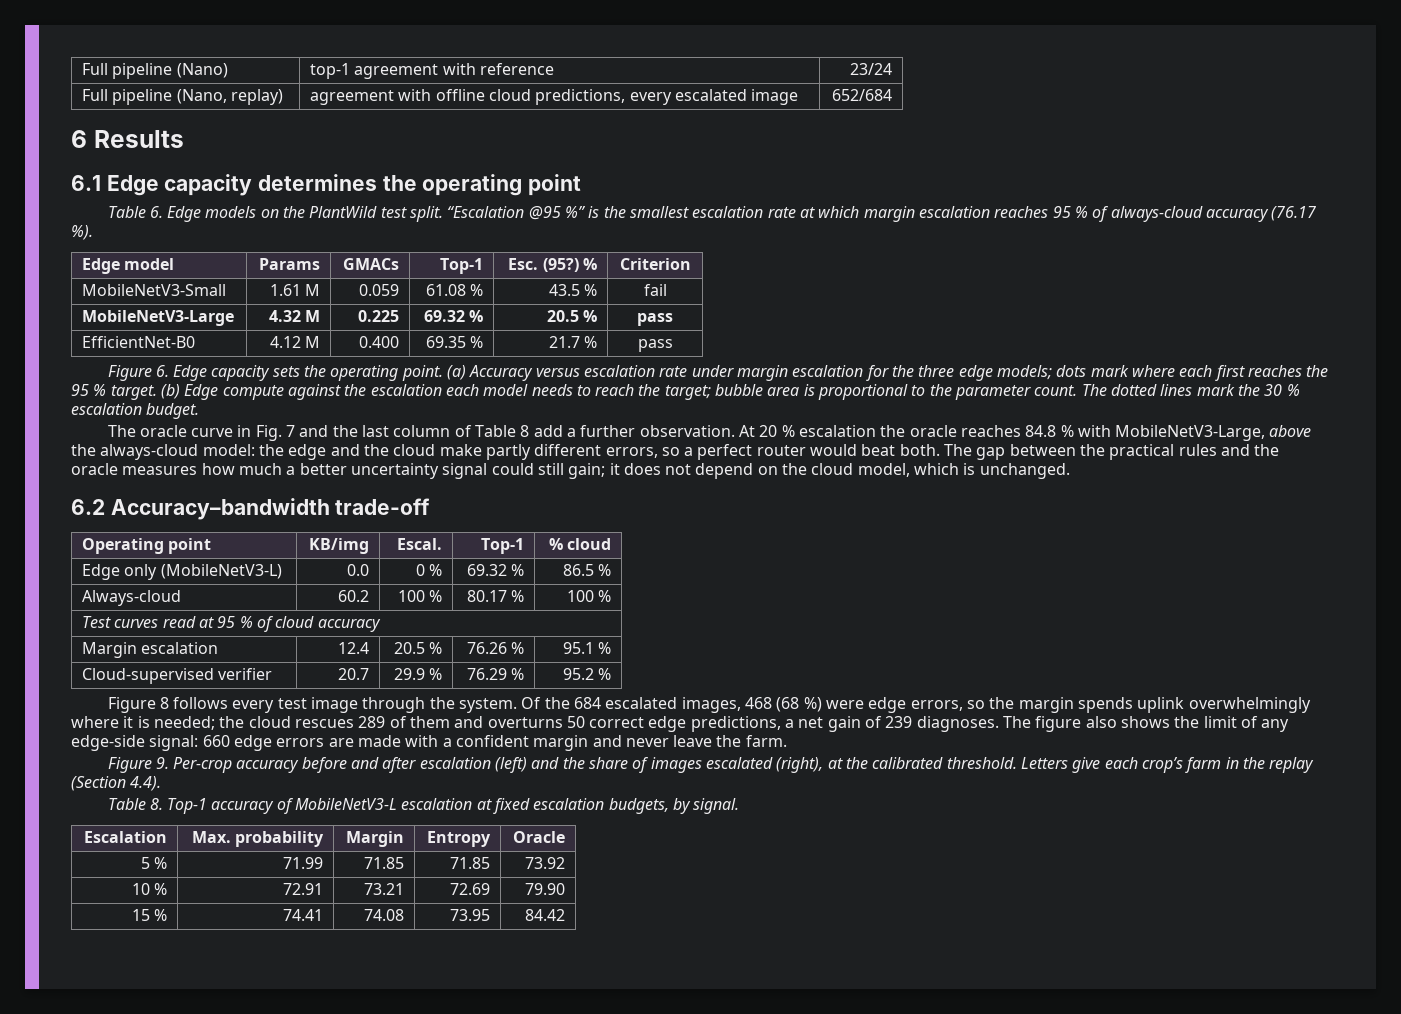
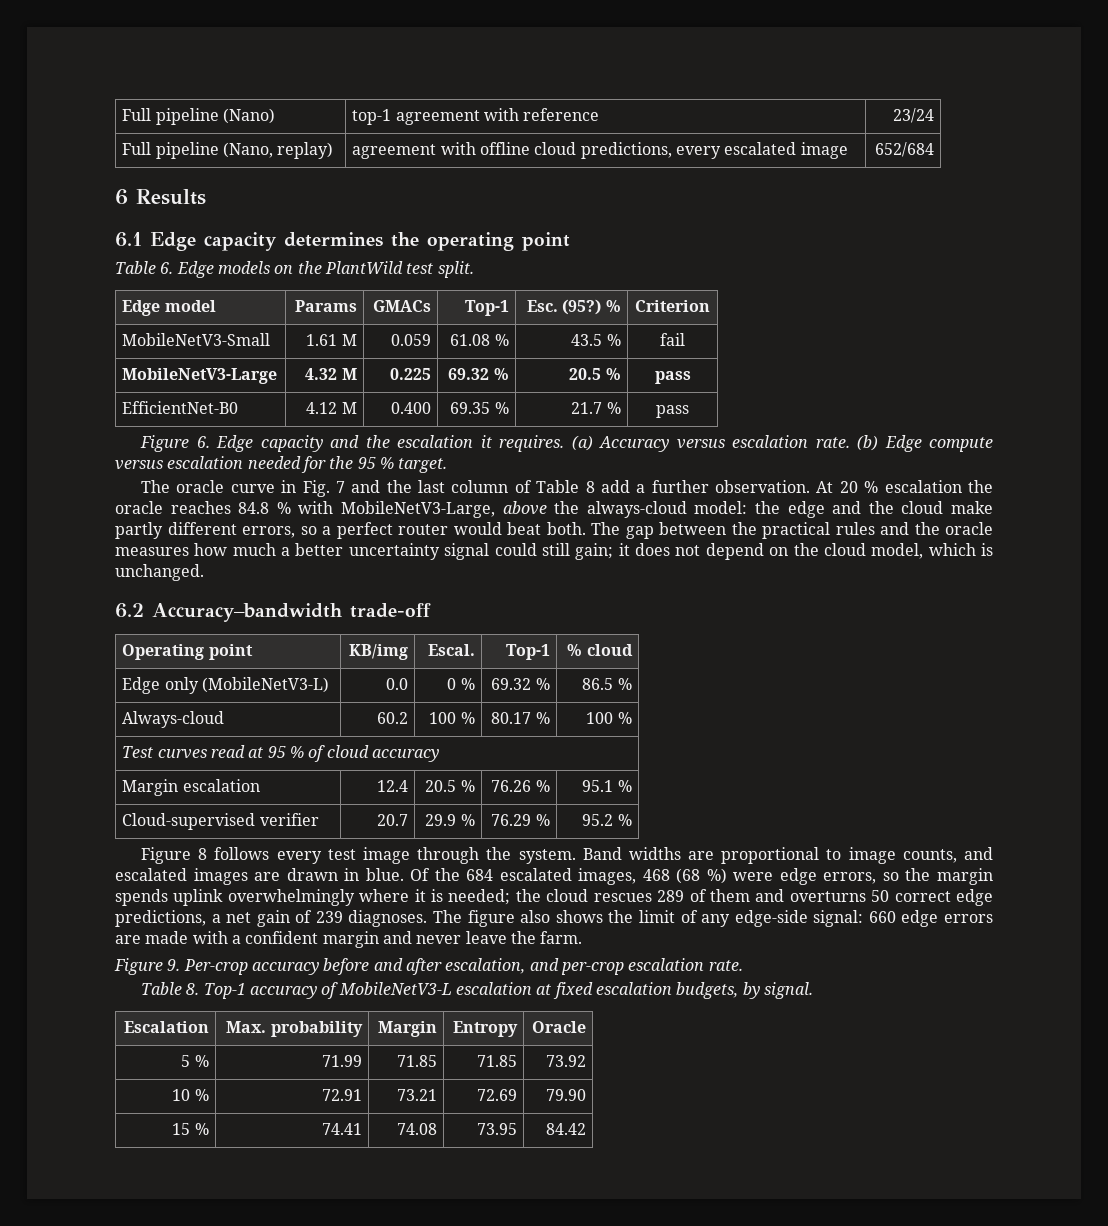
- “Escalation @95 %” is the smallest escalation rate at which margin escalation reaches 95 % of always-cloud accuracy (76.17 %).
- Figure 6. Edge capacity sets the operating point. (a) Accuracy versus escalation rate under margin escalation for the three edge models; dots mark where each first reaches the 95 % target. (b) Edge compute against the escalation each model needs to reach the target; bubble area is proportional to the parameter count. The dotted lines mark the 30 % escalation budget.
+ Figure 6. Edge capacity and the escalation it requires. (a) Accuracy versus escalation rate. (b) Edge compute versus escalation needed for the 95 % target.
+ Band widths are proportional to image counts, and escalated images are drawn in blue.
- Figure 9. Per-crop accuracy before and after escalation (left) and the share of images escalated (right), at the calibrated threshold. Letters give each crop’s farm in the replay (Section 4.4).
+ Figure 9. Per-crop accuracy before and after escalation, and per-crop escalation rate.

